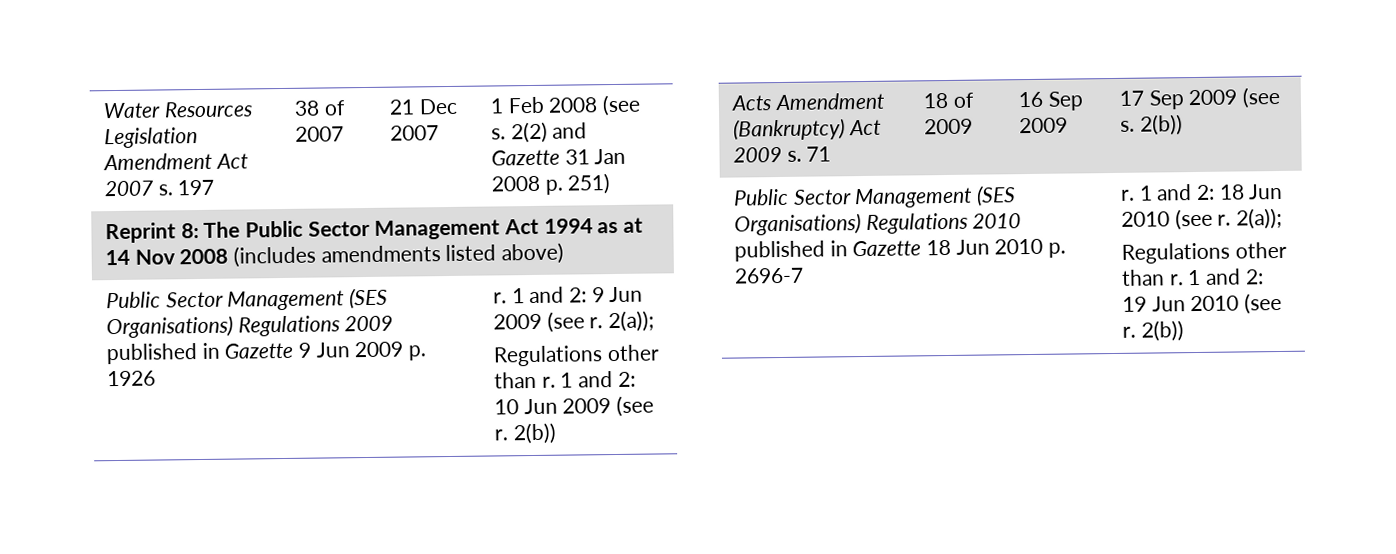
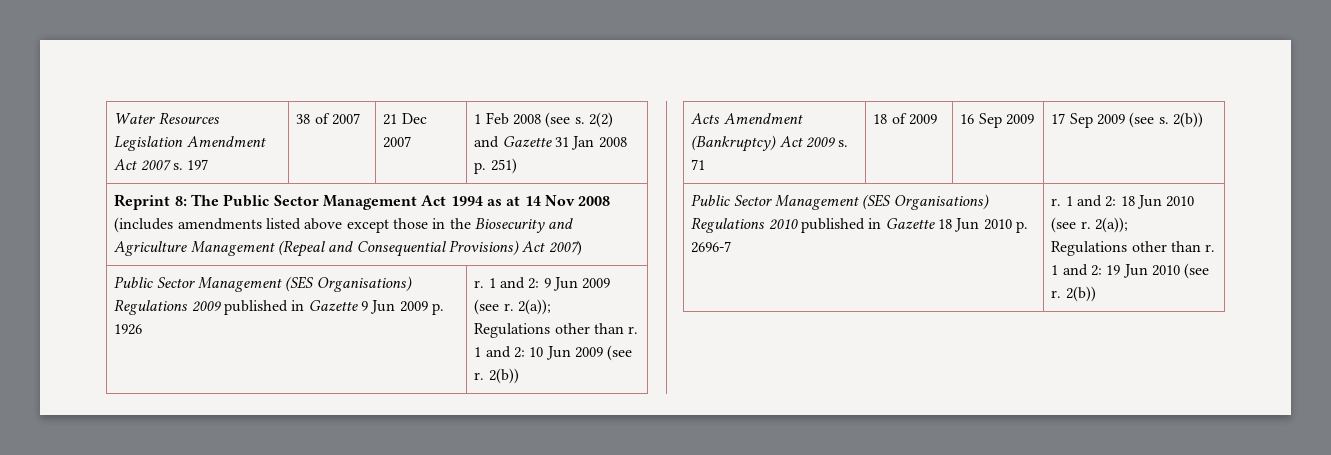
- Reprint 8: The Public Sector Management Act 1994 as at 14 Nov 2008 (includes amendments listed above)
+ Reprint 8: The Public Sector Management Act 1994 as at 14 Nov 2008 (includes amendments listed above except those in the Biosecurity and Agriculture Management (Repeal and Consequential Provisions) Act 2007)

